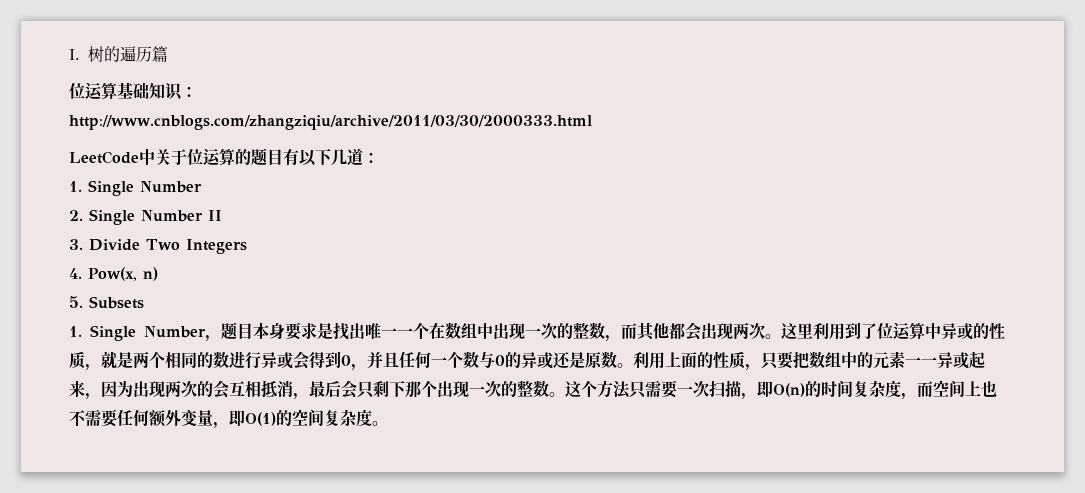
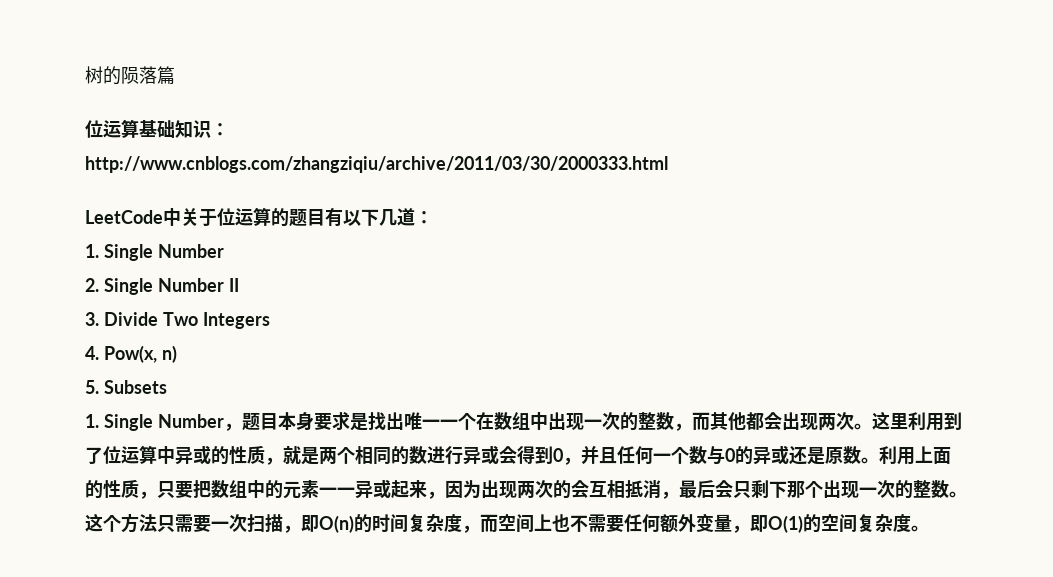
- I.树的遍历篇
+ 树的陨落篇

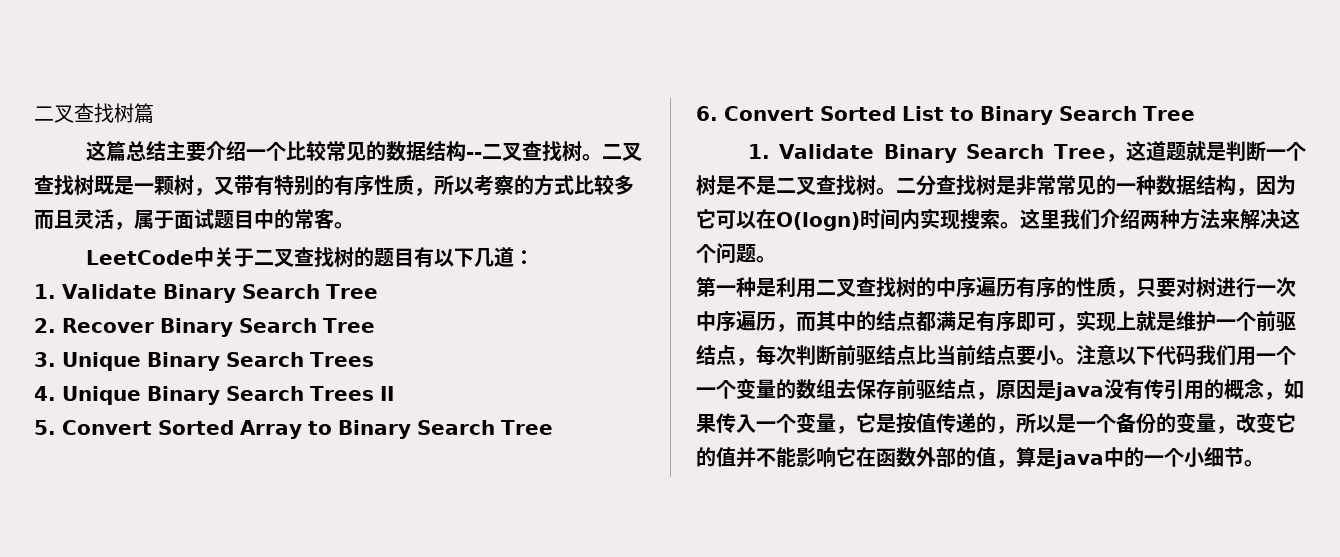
- 树的陨落篇
- 位运算基础知识：
- http://www.cnblogs.com/zhangziqiu/archive/2011/03/30/2000333.html
+ 二叉查找树篇
+ 这篇总结主要介绍一个比较常见的数据结构--二叉查找树。二叉查找树既是一颗树，又带有特别的有序性质，所以考察的方式比较多而且灵活，属于面试题目中的常客。
- LeetCode中关于位运算的题目有以下几道：
- 1. Single Number
- 2. Single Number II
- 3. Divide Two Integers
- 4. Pow(x, n)
- 5. Subsets
- 1. Single Number，题目本身要求是找出唯一一个在数组中出现一次的整数，而其他都会出现两次。这里利用到了位运算中异或的性质，就是两个相同的数进行异或会得到0，并且任何一个数与0的异或还是原数。利用上面的性质，只要把数组中的元素一一异或起来，因为出现两次的会互相抵消，最后会只剩下那个出现一次的整数。这个方法只需要一次扫描，即O(n)的时间复杂度，而空间上也不需要任何额外变量，即O(1)的空间复杂度。
+ LeetCode中关于二叉查找树的题目有以下几道：
+ 1. Validate Binary Search Tree
+ 2. Recover Binary Search Tree
+ 3. Unique Binary Search Trees
+ 4. Unique Binary Search Trees II
+ 5. Convert Sorted Array to Binary Search Tree
+ 6. Convert Sorted List to Binary Search Tree
+ 1. Validate Binary Search Tree，这道题就是判断一个树是不是二叉查找树。二分查找树是非常常见的一种数据结构，因为它可以在O(logn)时间内实现搜索。这里我们介绍两种方法来解决这个问题。
+ 第一种是利用二叉查找树的中序遍历有序的性质，只要对树进行一次中序遍历，而其中的结点都满足有序即可，实现上就是维护一个前驱结点，每次判断前驱结点比当前结点要小。注意以下代码我们用一个一个变量的数组去保存前驱结点，原因是java没有传引用的概念，如果传入一个变量，它是按值传递的，所以是一个备份的变量，改变它的值并不能影响它在函数外部的值，算是java中的一个小细节。

